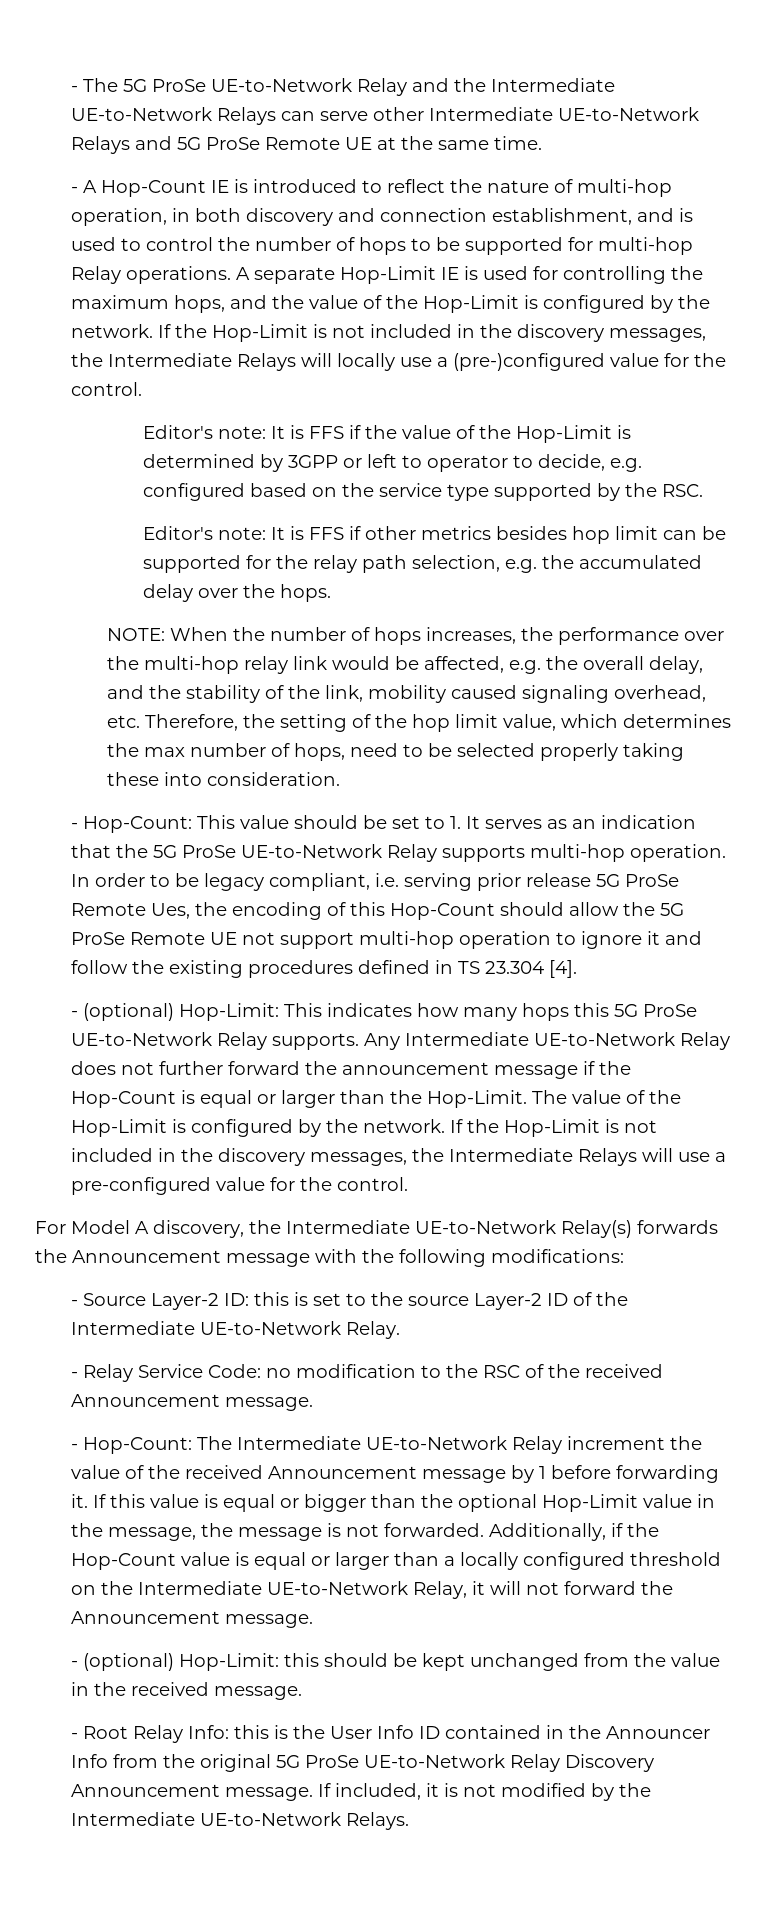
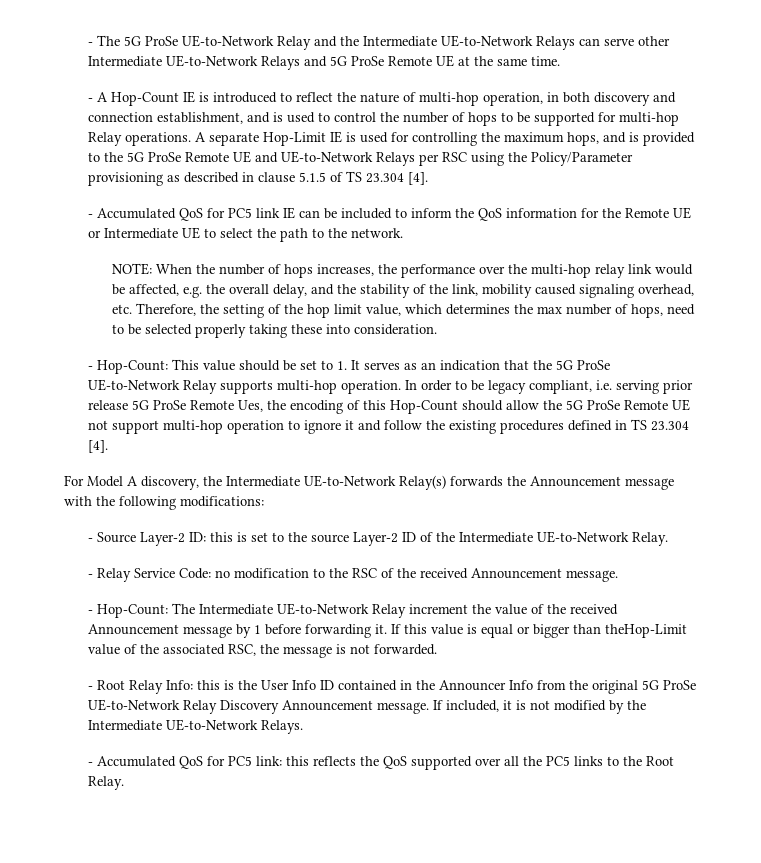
- A separate Hop-Limit IE is used for controlling the maximum hops, and the value of the Hop-Limit is configured by the network. If the Hop-Limit is not included in the discovery messages, the Intermediate Relays will locally use a (pre-)configured value for the control.
- Editor's note: It is FFS if the value of the Hop-Limit is determined by 3GPP or left to operator to decide, e.g. configured based on the service type supported by the RSC.
- Editor's note: It is FFS if other metrics besides hop limit can be supported for the relay path selection, e.g. the accumulated delay over the hops.
+ A separate Hop-Limit IE is used for controlling the maximum hops, and is provided to the 5G ProSe Remote UE and UE-to-Network Relays per RSC using the Policy/Parameter provisioning as described in clause 5.1.5 of TS 23.304 [4].
+ - Accumulated QoS for PC5 link IE can be included to inform the QoS information for the Remote UE or Intermediate UE to select the path to the network.
- - (optional) Hop-Limit: This indicates how many hops this 5G ProSe UE-to-Network Relay supports. Any Intermediate UE-to-Network Relay does not further forward the announcement message if the Hop-Count is equal or larger than the Hop-Limit. The value of the Hop-Limit is configured by the network. If the Hop-Limit is not included in the discovery messages, the Intermediate Relays will use a pre-configured value for the control.
- If this value is equal or bigger than the optional Hop-Limit value in the message, the message is not forwarded. Additionally, if the Hop-Count value is equal or larger than a locally configured threshold on the Intermediate UE-to-Network Relay, it will not forward the Announcement message.
- - (optional) Hop-Limit: this should be kept unchanged from the value in the received message.
+ If this value is equal or bigger than theHop-Limit value of the associated RSC, the message is not forwarded.
+ - Accumulated QoS for PC5 link: this reflects the QoS supported over all the PC5 links to the Root Relay.

